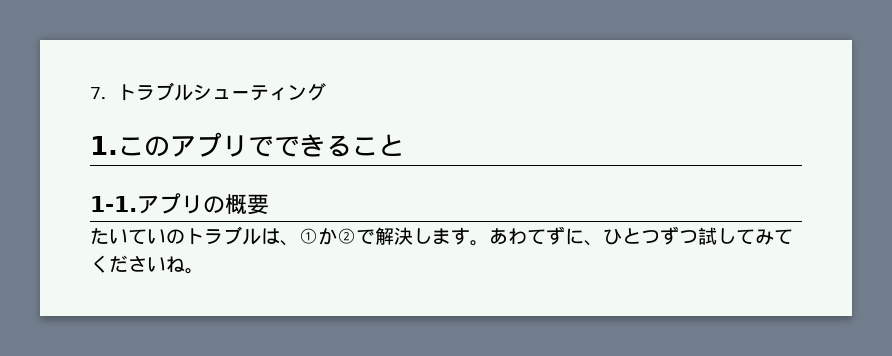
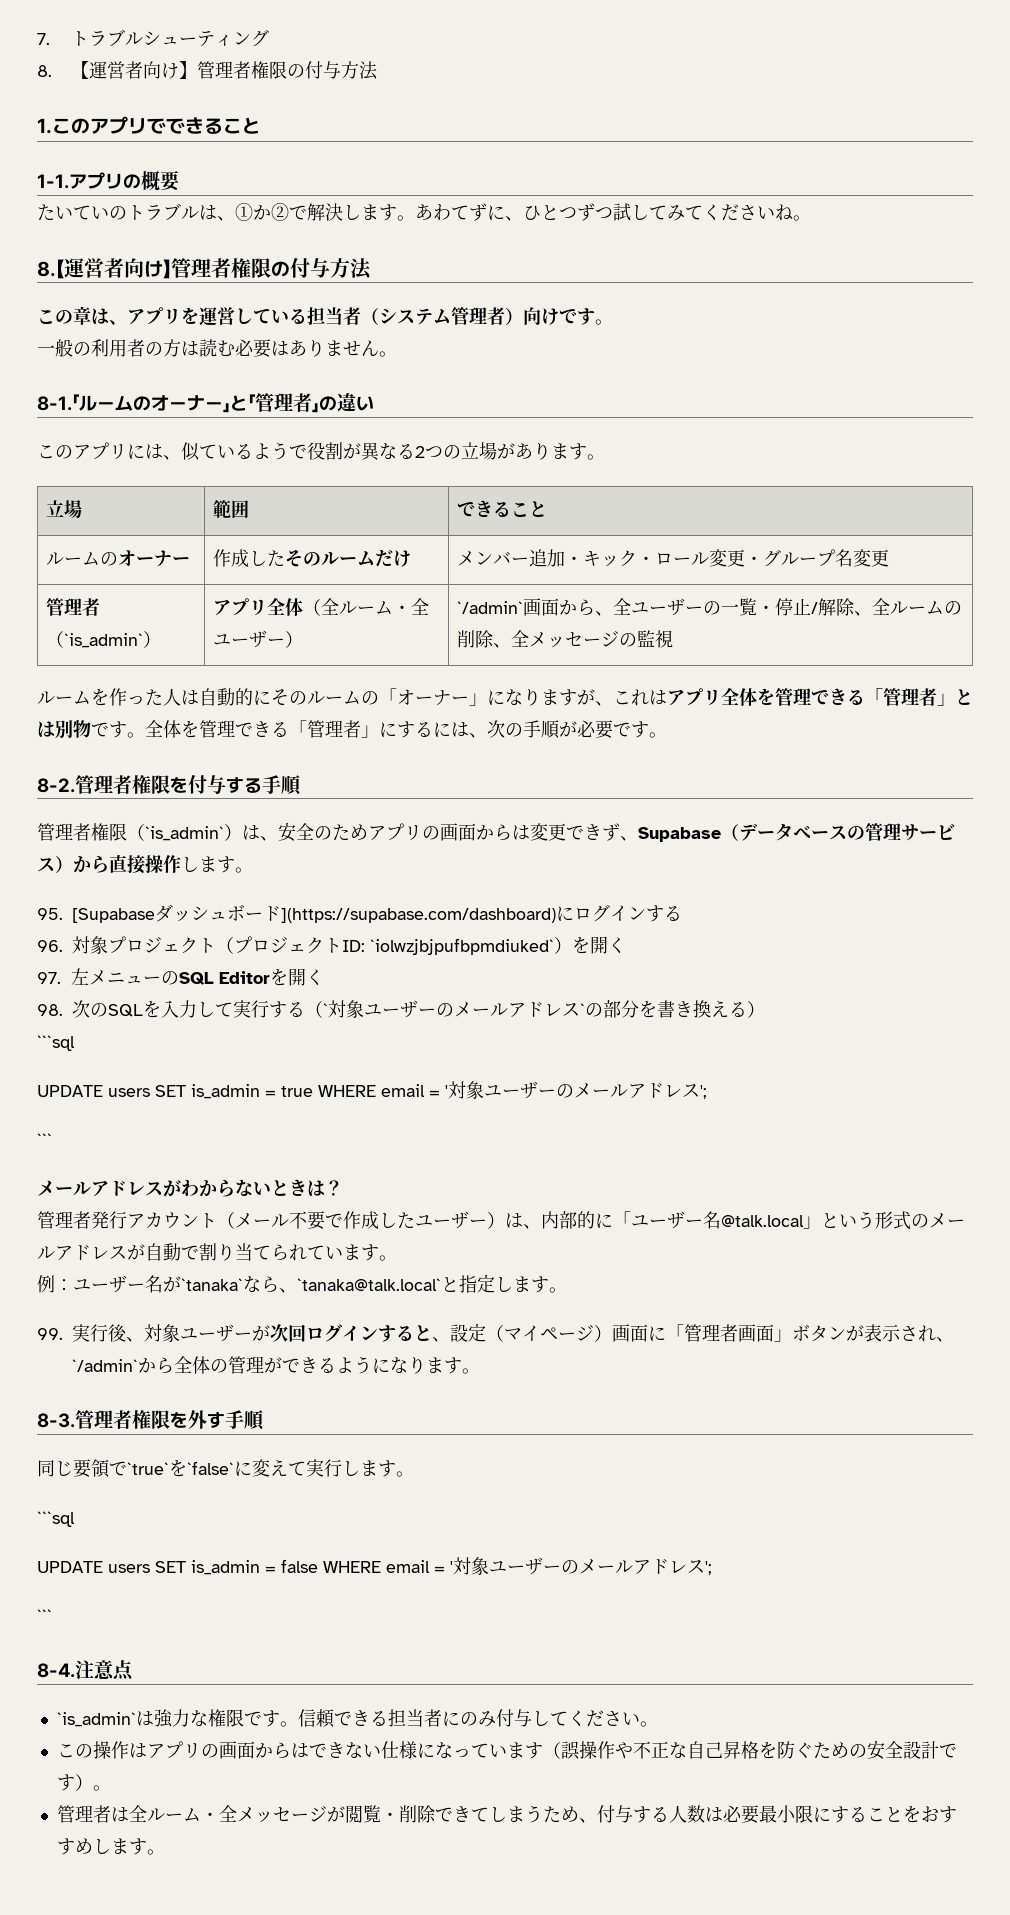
  7.トラブルシューティング
+ 8.【運営者向け】管理者権限の付与方法
  あわてずに、ひとつずつ試してみてくださいね。
+ 8.【運営者向け】管理者権限の付与方法
+ この章は、アプリを運営している担当者（システム管理者）向けです。
+ 一般の利用者の方は読む必要はありません。
+ 8-1.「ルームのオーナー」と「管理者」の違い
+ このアプリには、似ているようで役割が異なる2つの立場があります。
+ 立場 | 範囲 | できること
+ ルームのオーナー | 作成したそのルームだけ | メンバー追加・キック・ロール変更・グループ名変更
+ 管理者（`is_admin`） | アプリ全体（全ルーム・全ユーザー） | `/admin`画面から、全ユーザーの一覧・停止/解除、全ルームの削除、全メッセージの監視
+ ルームを作った人は自動的にそのルームの「オーナー」になりますが、これはアプリ全体を管理できる「管理者」とは別物です。全体を管理できる「管理者」にするには、次の手順が必要です。
+ 8-2.管理者権限を付与する手順
+ 管理者権限（`is_admin`）は、安全のためアプリの画面からは変更できず、Supabase（データベースの管理サービス）から直接操作します。
+ 95. [Supabaseダッシュボード](https://supabase.com/dashboard)にログインする
+ 96.対象プロジェクト（プロジェクトID: `iolwzjbjpufbpmdiuked`）を開く
+ 97.左メニューのSQL Editorを開く
+ 98.次のSQLを入力して実行する（`対象ユーザーのメールアドレス`の部分を書き換える）
+ ```sql
+ UPDATE users SET is_admin = true WHERE email = '対象ユーザーのメールアドレス';
+ ```
+ メールアドレスがわからないときは？
+ 管理者発行アカウント（メール不要で作成したユーザー）は、内部的に「ユーザー名@talk.local」という形式のメールアドレスが自動で割り当てられています。
+ 例：ユーザー名が`tanaka`なら、`tanaka@talk.local`と指定します。
+ 99.実行後、対象ユーザーが次回ログインすると、設定（マイページ）画面に「管理者画面」ボタンが表示され、`/admin`から全体の管理ができるようになります。
+ 8-3.管理者権限を外す手順
+ 同じ要領で`true`を`false`に変えて実行します。
+ ```sql
+ UPDATE users SET is_admin = false WHERE email = '対象ユーザーのメールアドレス';
+ ```
+ 8-4.注意点
+ `is_admin`は強力な権限です。信頼できる担当者にのみ付与してください。
+ この操作はアプリの画面からはできない仕様になっています（誤操作や不正な自己昇格を防ぐための安全設計です）。
+ 管理者は全ルーム・全メッセージが閲覧・削除できてしまうため、付与する人数は必要最小限にすることをおすすめします。

